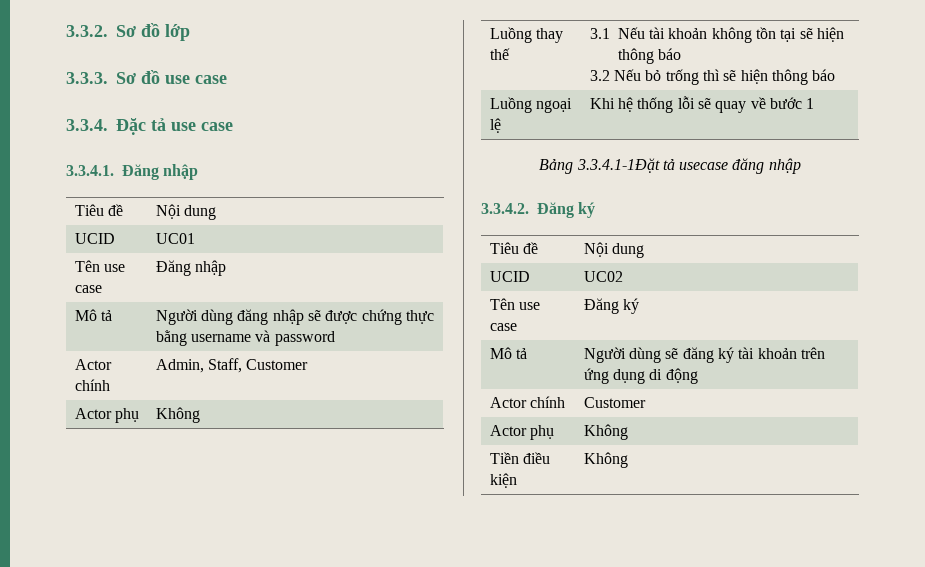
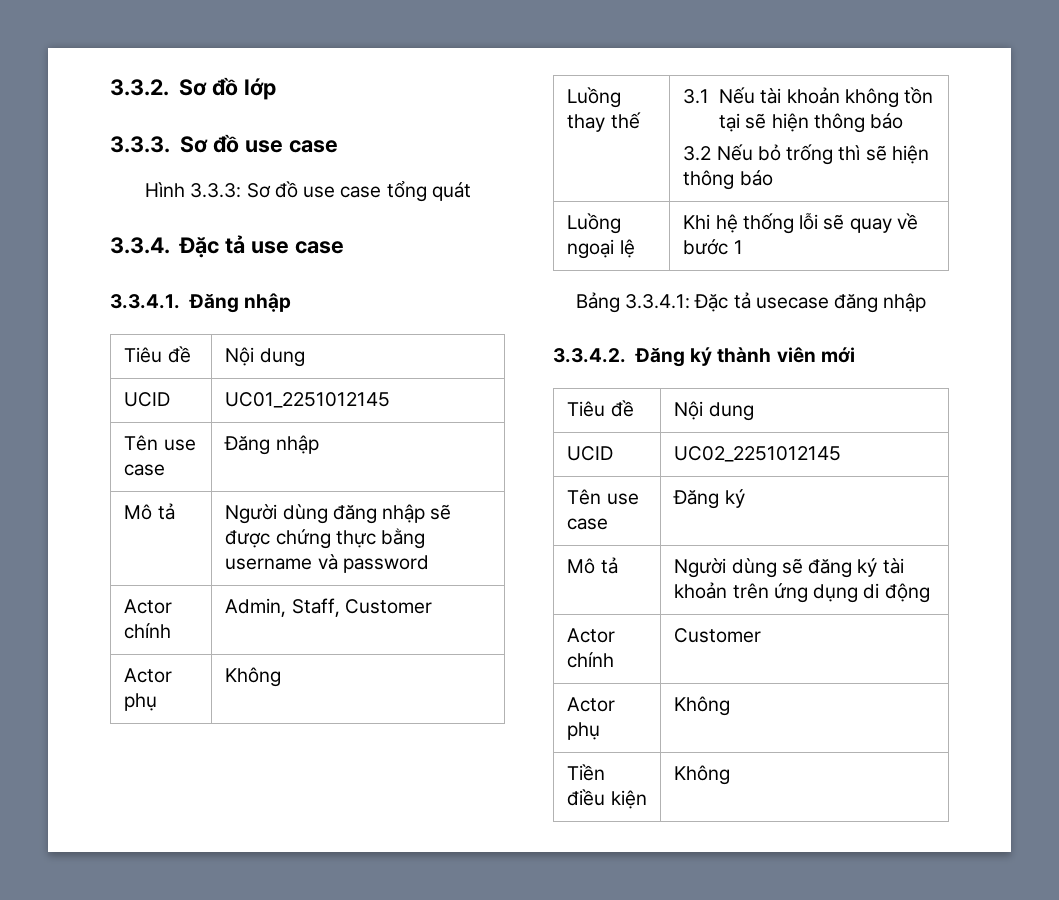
+ Hình 3.3.3: Sơ đồ use case tổng quát
- UCID | UC01
+ UCID | UC01_2251012145
- Bảng 3.3.4.1-1Đặt tả usecase đăng nhập
+ Bảng 3.3.4.1: Đặc tả usecase đăng nhập
- 3.3.4.2. Đăng ký
+ 3.3.4.2. Đăng ký thành viên mới
  Tiêu đề | Nội dung
- UCID | UC02
+ UCID | UC02_2251012145

